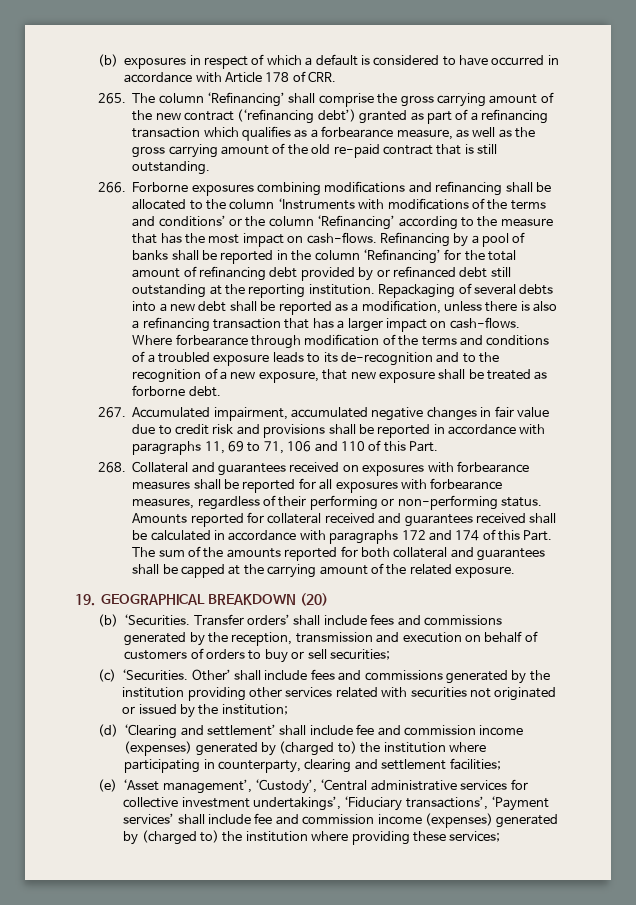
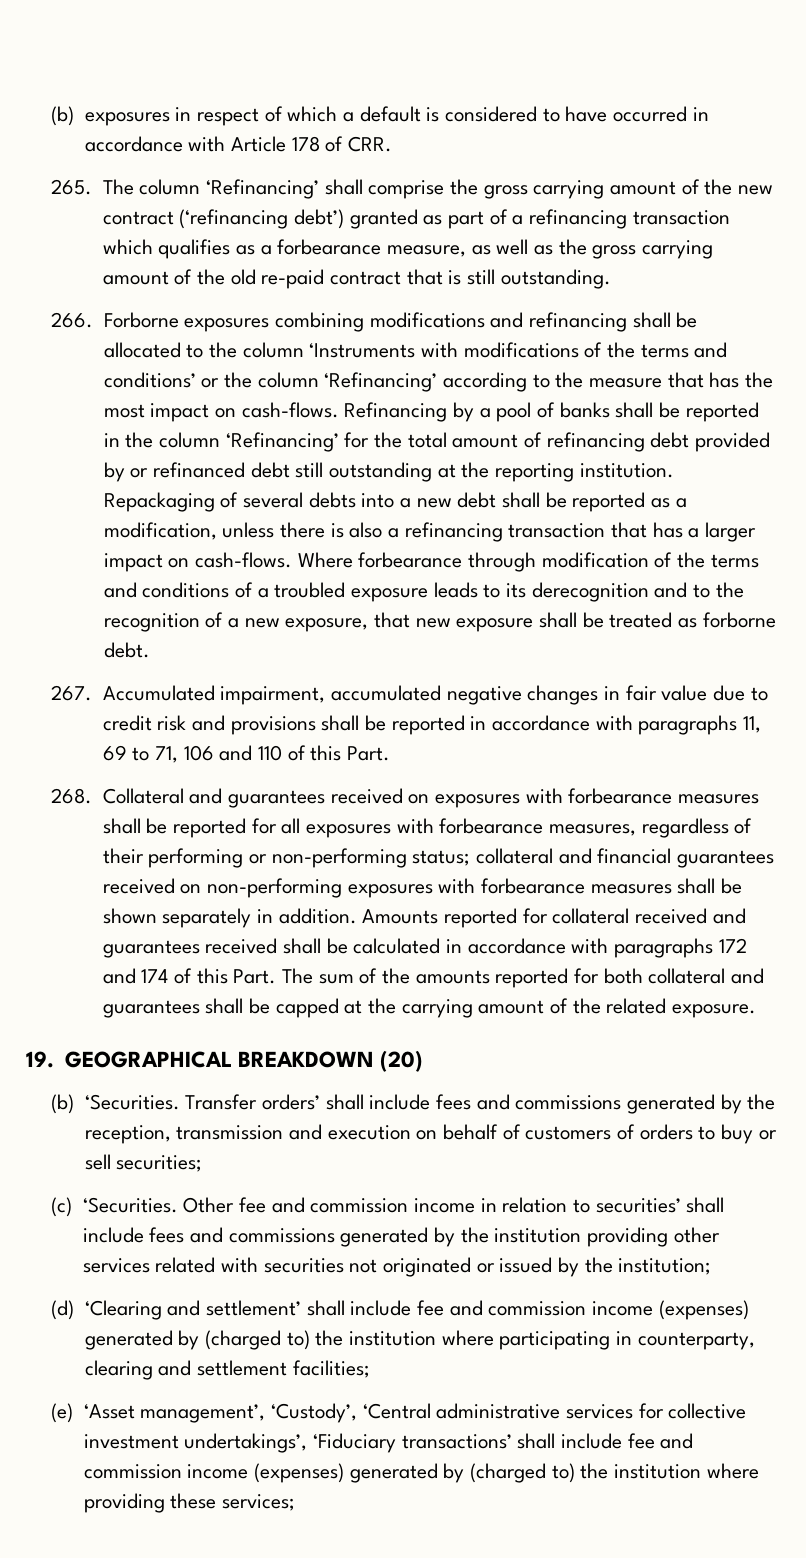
- Where forbearance through modification of the terms and conditions of a troubled exposure leads to its de-recognition and to the recognition of a new exposure, that new exposure shall be treated as forborne debt.
+ Where forbearance through modification of the terms and conditions of a troubled exposure leads to its derecognition and to the recognition of a new exposure, that new exposure shall be treated as forborne debt.
- 268. Collateral and guarantees received on exposures with forbearance measures shall be reported for all exposures with forbearance measures, regardless of their performing or non-performing status.
+ 268. Collateral and guarantees received on exposures with forbearance measures shall be reported for all exposures with forbearance measures, regardless of their performing or non-performing status; collateral and financial guarantees received on non-performing exposures with forbearance measures shall be shown separately in addition.
- Other’ shall include fees and commissions generated by the institution providing other services related with securities not originated or issued by the institution;
+ Other fee and commission income in relation to securities’ shall include fees and commissions generated by the institution providing other services related with securities not originated or issued by the institution;
- (e) ‘Asset management’, ‘Custody’, ‘Central administrative services for collective investment undertakings’, ‘Fiduciary transactions’, ‘Payment services’ shall include fee and commission income (expenses) generated by (charged to) the institution where providing these services;
+ (e) ‘Asset management’, ‘Custody’, ‘Central administrative services for collective investment undertakings’, ‘Fiduciary transactions’ shall include fee and commission income (expenses) generated by (charged to) the institution where providing these services;

